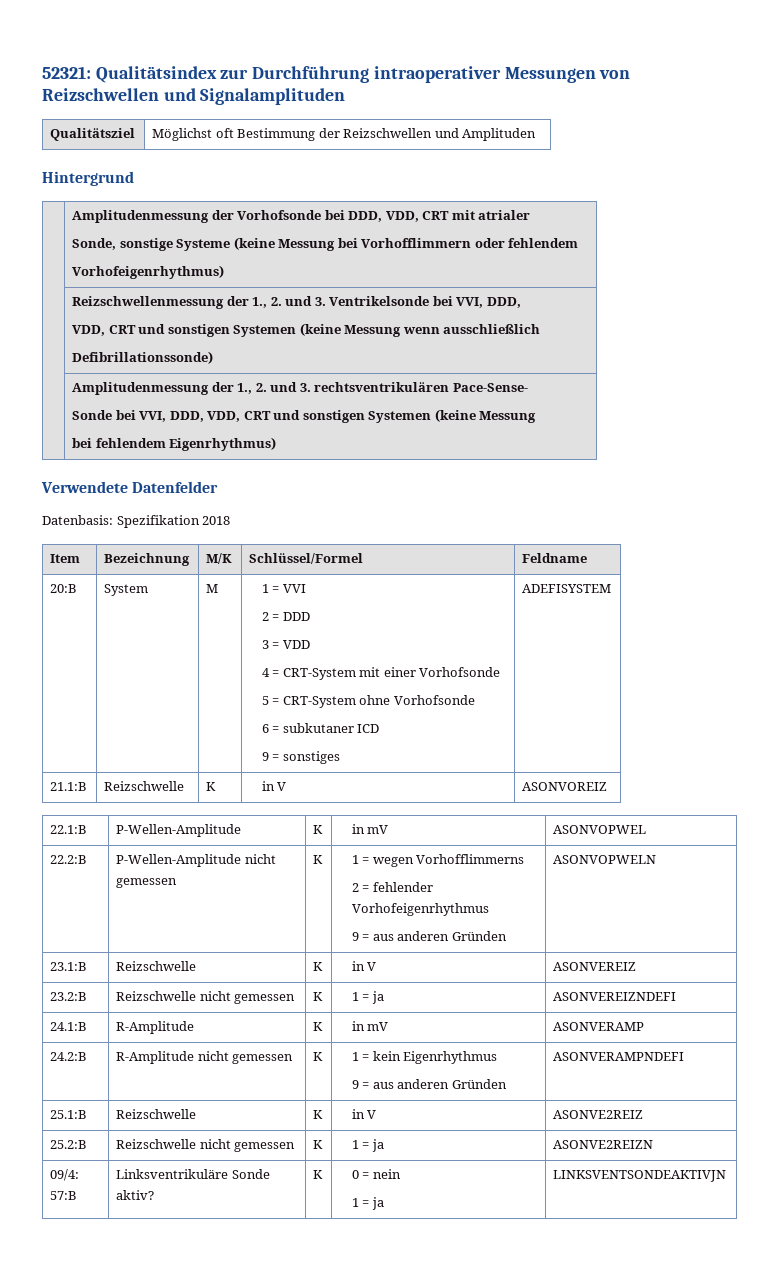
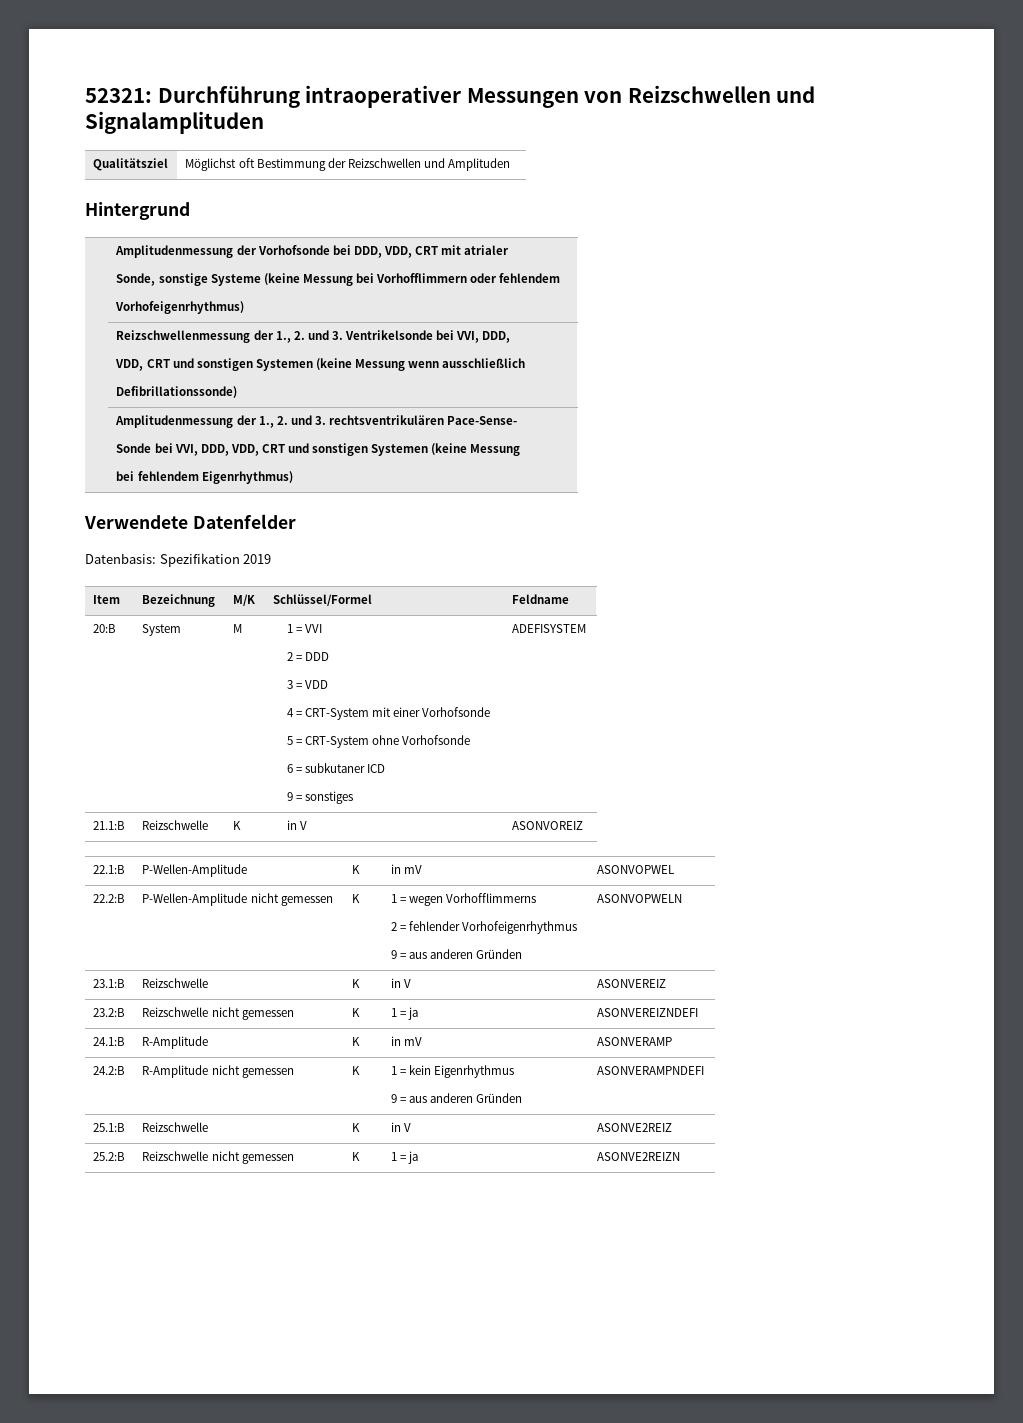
- 52321: Qualitätsindex zur Durchführung intraoperativer Messungen von Reizschwellen und Signalamplituden
+ 52321: Durchführung intraoperativer Messungen von Reizschwellen und Signalamplituden
- Datenbasis: Spezifikation 2018
+ Datenbasis: Spezifikation 2019
- 09/4: 57:B | Linksventrikuläre Sonde aktiv? | K | 0 = nein
- 1 = ja | LINKSVENTSONDEAKTIVJN

